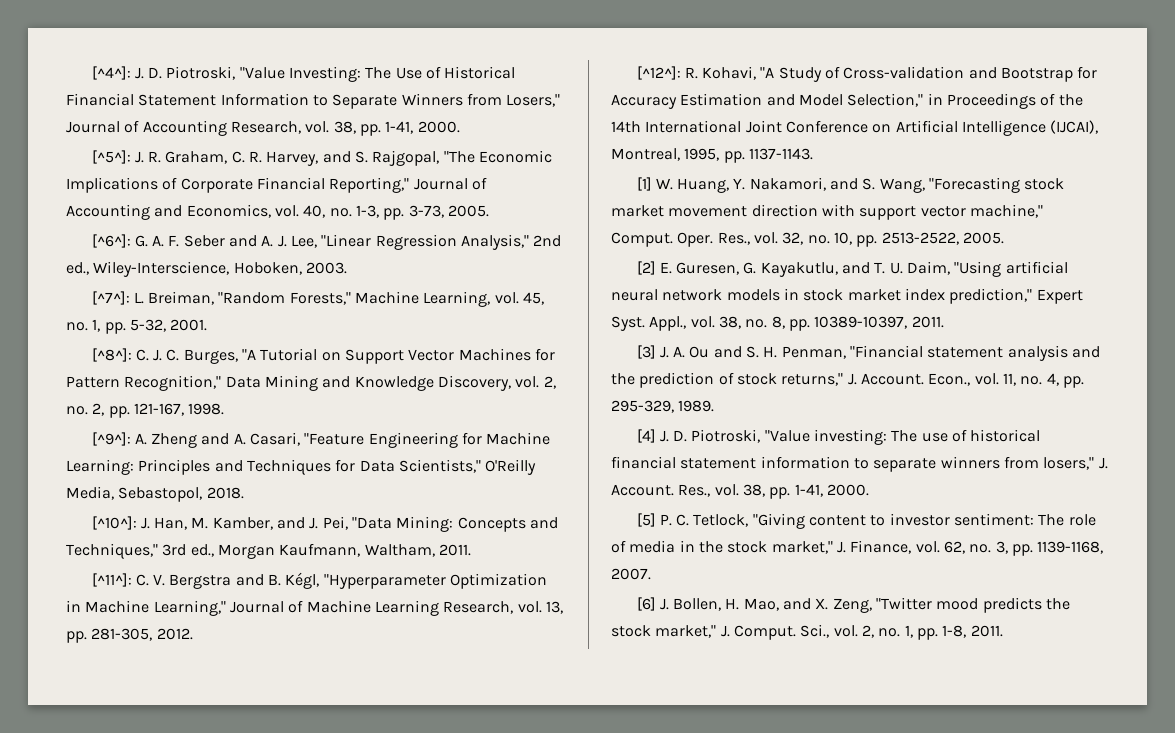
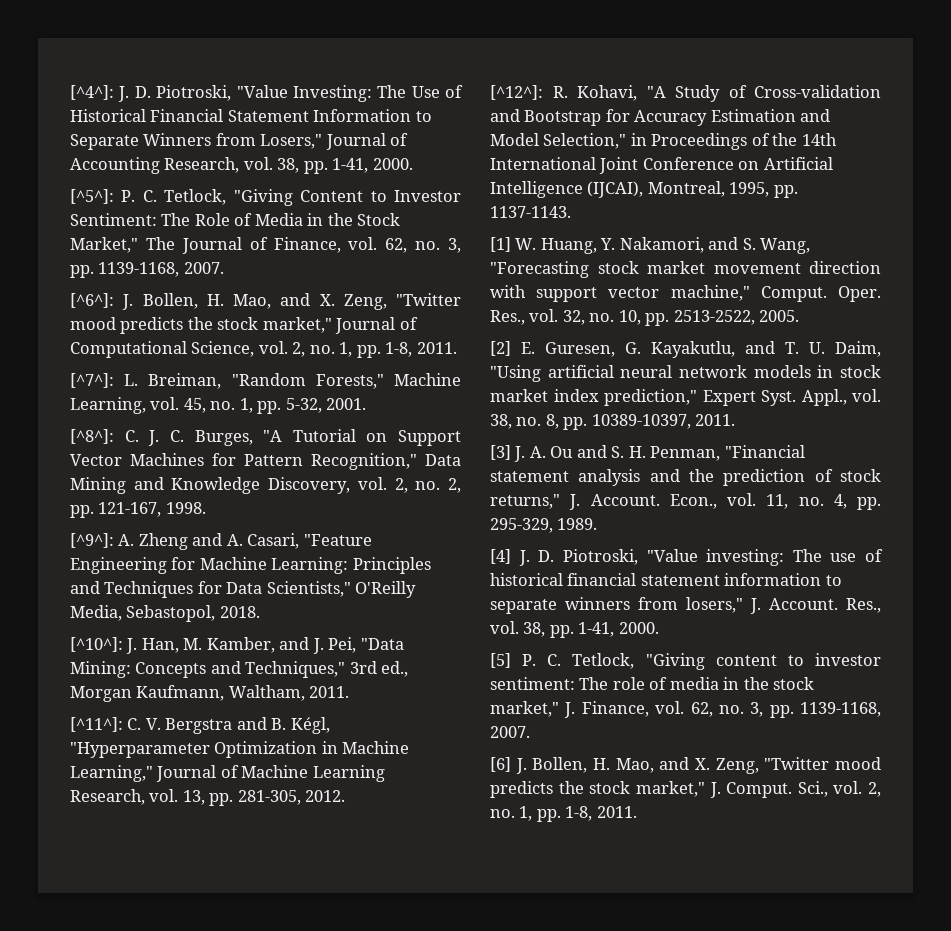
- [^5^]: J. R. Graham, C. R. Harvey, and S. Rajgopal, "The Economic Implications of Corporate Financial Reporting," Journal of Accounting and Economics, vol. 40, no. 1-3, pp. 3-73, 2005.
- [^6^]: G. A. F. Seber and A. J. Lee, "Linear Regression Analysis," 2nd ed., Wiley-Interscience, Hoboken, 2003.
+ [^5^]: P. C. Tetlock, "Giving Content to Investor Sentiment: The Role of Media in the Stock Market," The Journal of Finance, vol. 62, no. 3, pp. 1139-1168, 2007.
+ [^6^]: J. Bollen, H. Mao, and X. Zeng, "Twitter mood predicts the stock market," Journal of Computational Science, vol. 2, no. 1, pp. 1-8, 2011.

